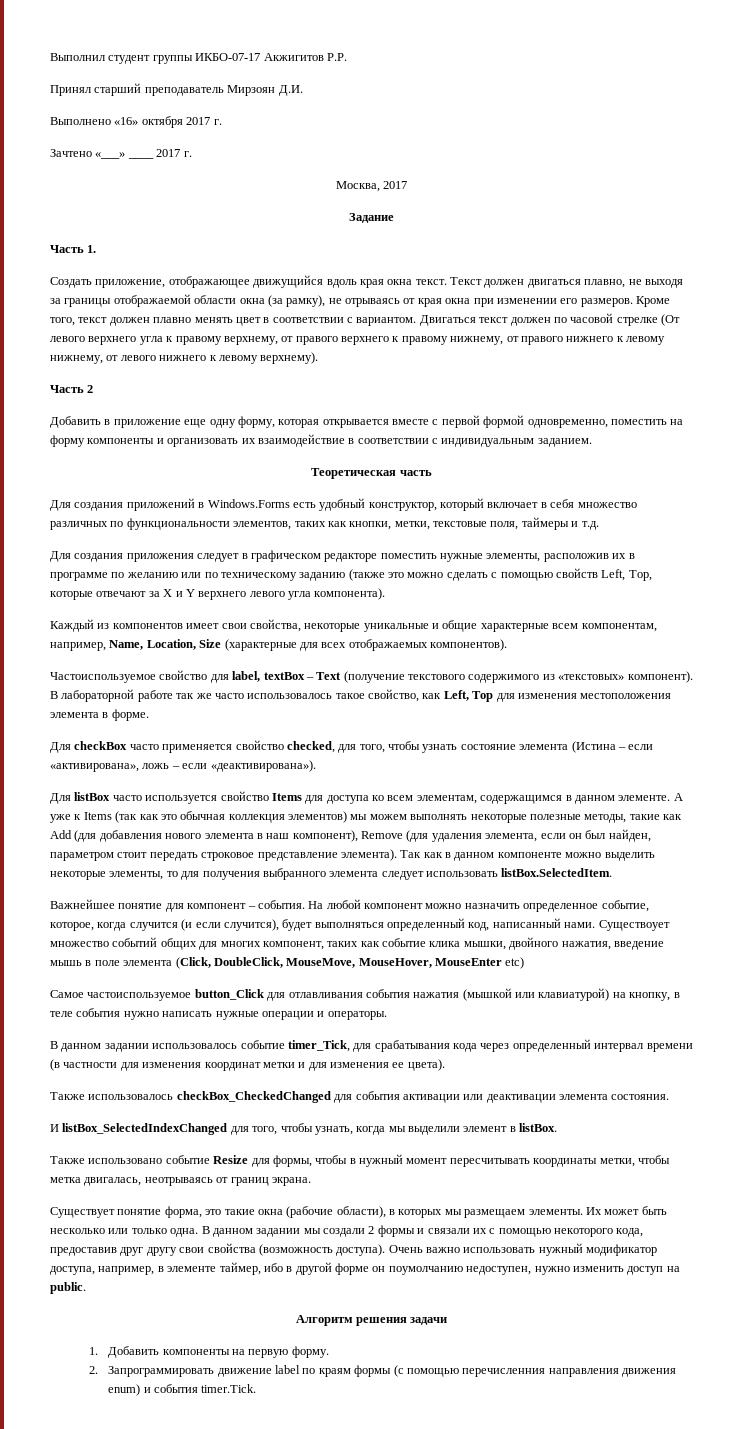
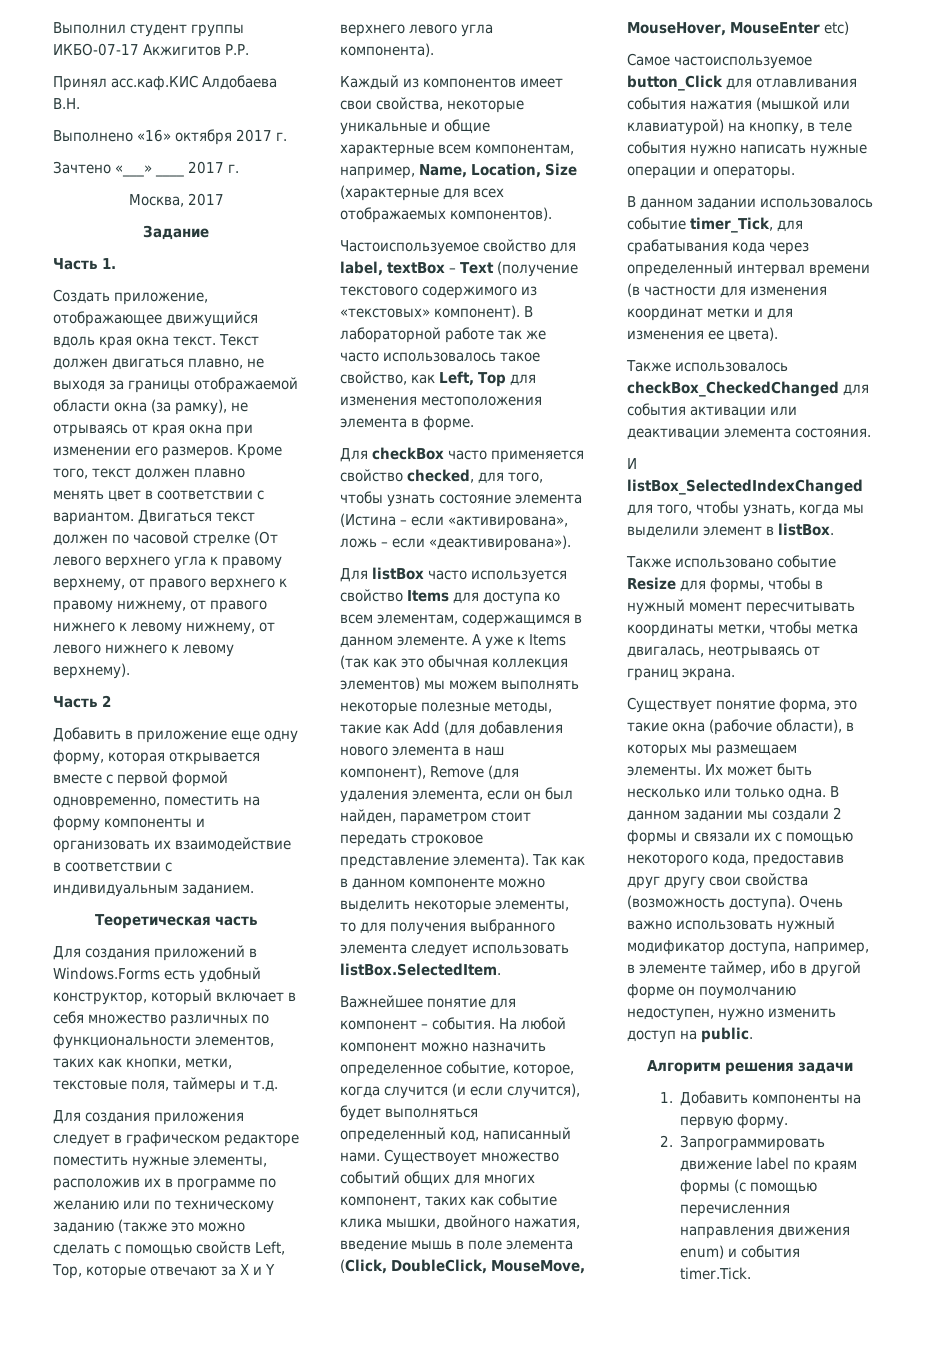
- Принял старший преподаватель Мирзоян Д.И.
+ Принял асс.каф.КИС Алдобаева В.Н.

